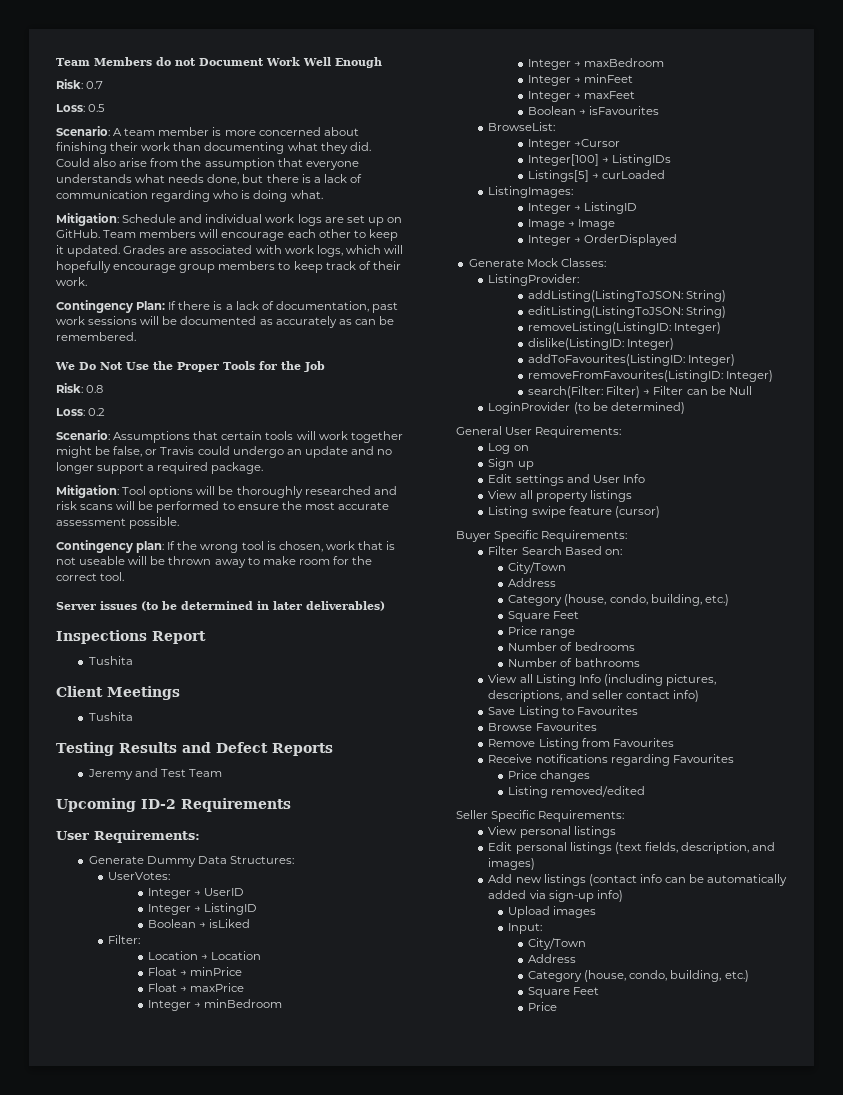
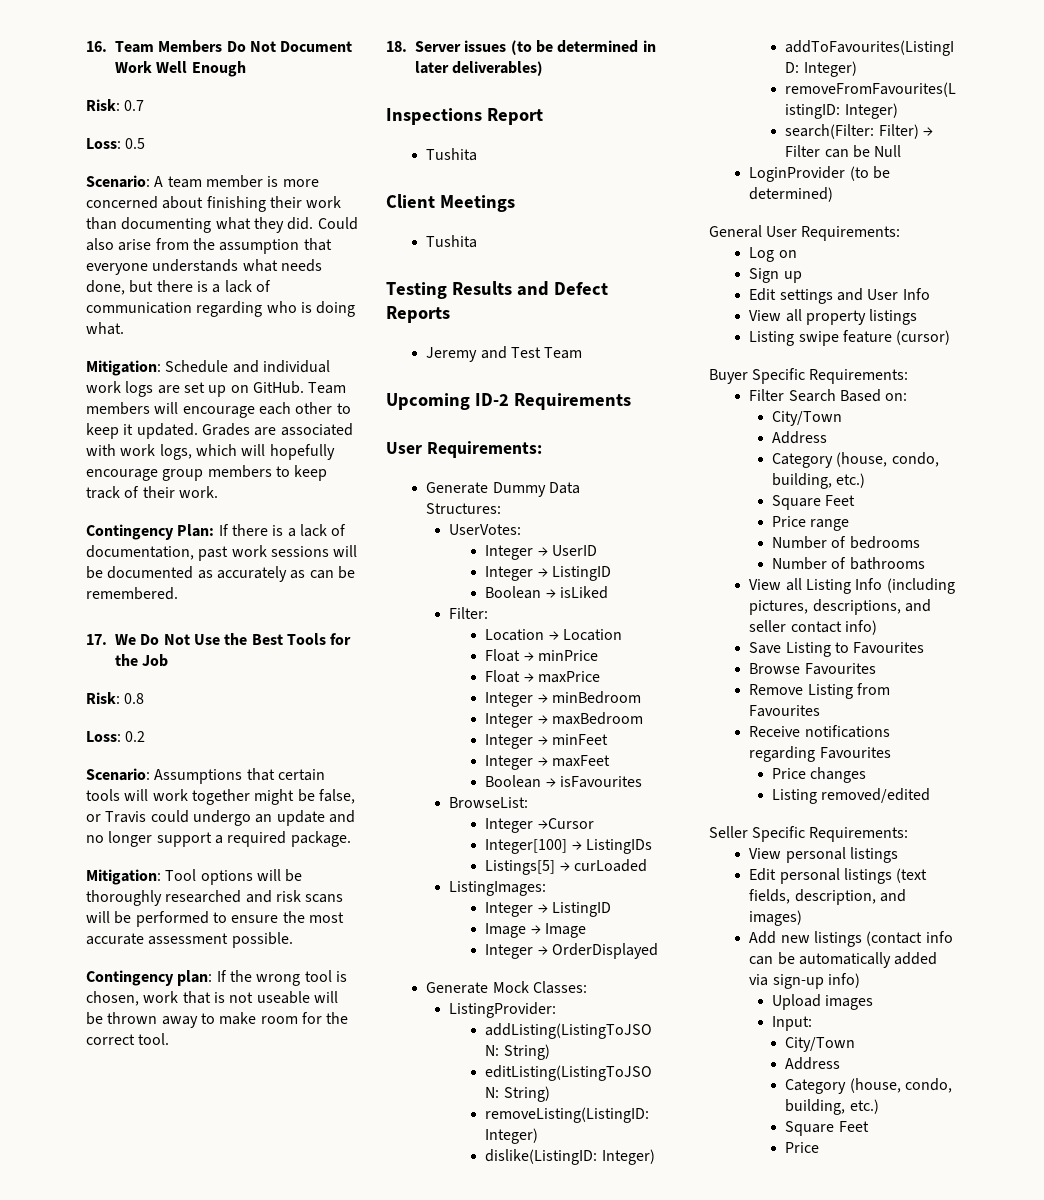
- Team Members do not Document Work Well Enough
+ 16. Team Members Do Not Document Work Well Enough
- We Do Not Use the Proper Tools for the Job
+ 17. We Do Not Use the Best Tools for the Job
- Server issues (to be determined in later deliverables)
+ 18. Server issues (to be determined in later deliverables)

